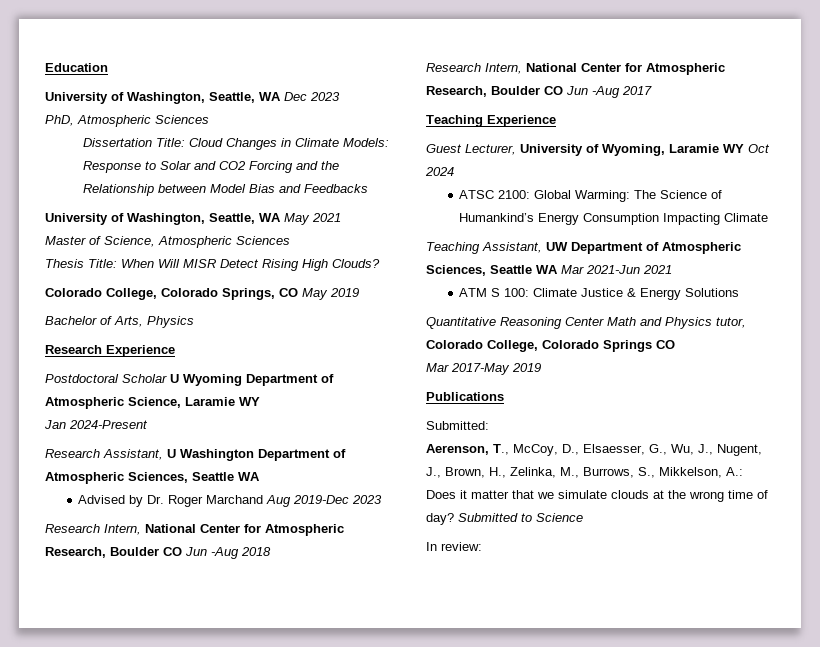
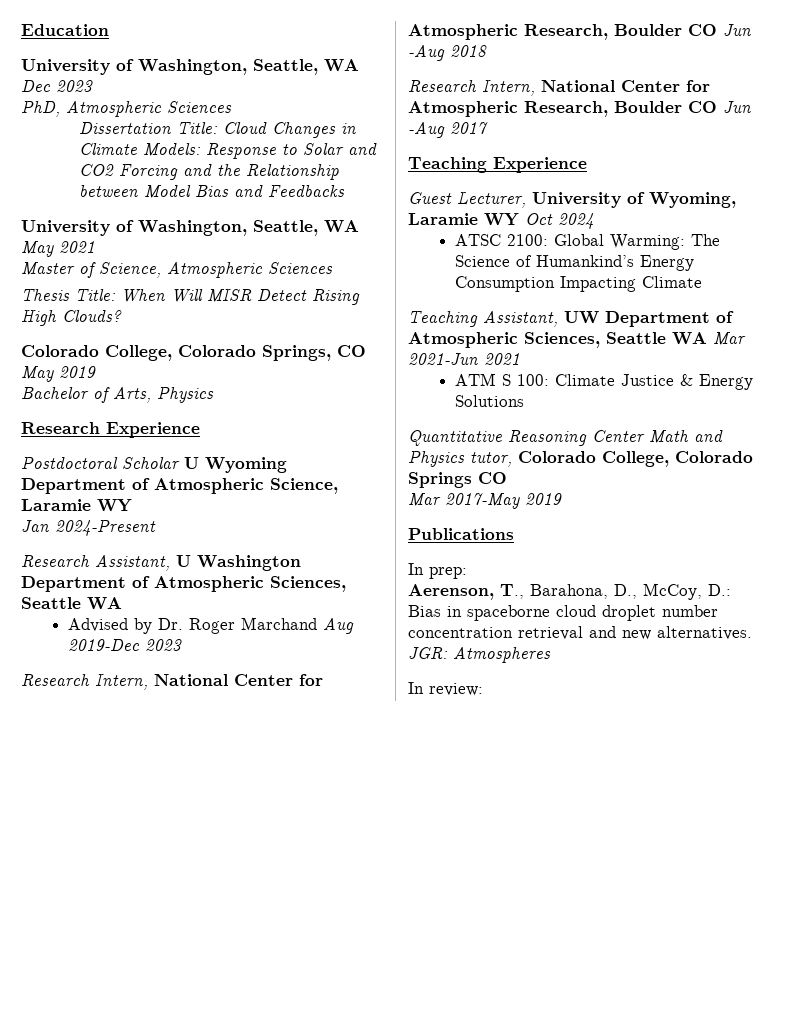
- Submitted:
+ In prep:
- Aerenson, T., McCoy, D., Elsaesser, G., Wu, J., Nugent, J., Brown, H., Zelinka, M., Burrows, S., Mikkelson, A.: Does it matter that we simulate clouds at the wrong time of day? Submitted to Science
+ Aerenson, T., Barahona, D., McCoy, D.: Bias in spaceborne cloud droplet number concentration retrieval and new alternatives. JGR: Atmospheres

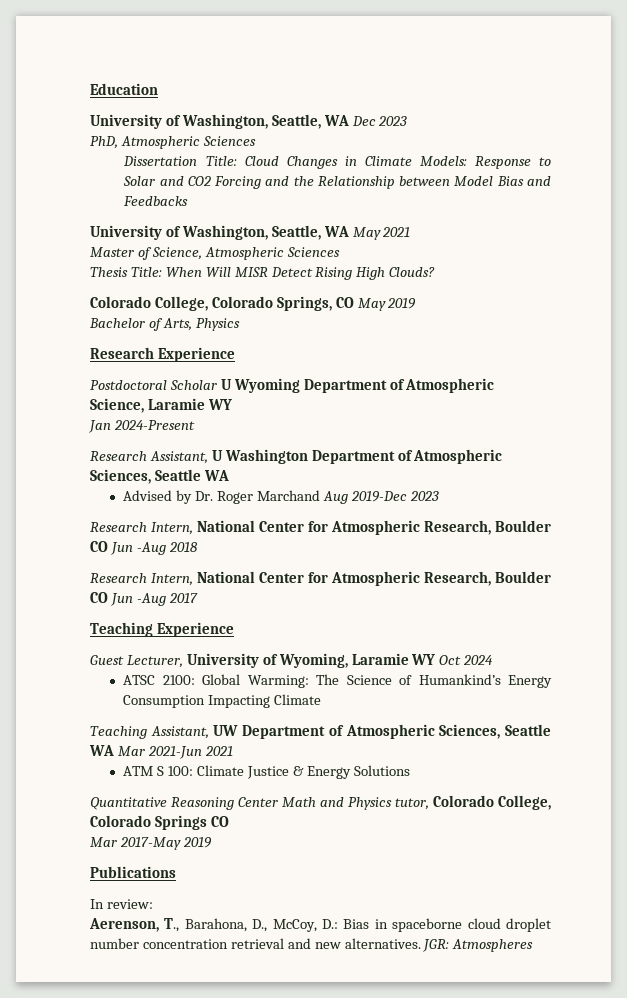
- In prep:
+ In review:
- In review:

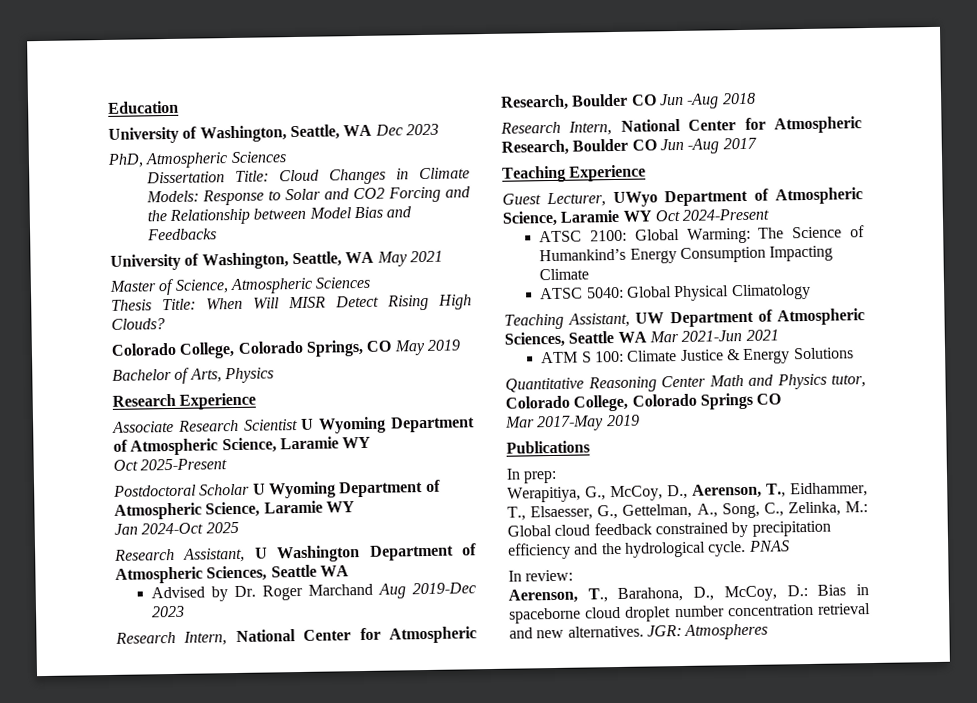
+ Associate Research Scientist U Wyoming Department of Atmospheric Science, Laramie WY
+ Oct 2025-Present
- Jan 2024-Present
+ Jan 2024-Oct 2025
- Guest Lecturer, University of Wyoming, Laramie WY Oct 2024
+ Guest Lecturer, UWyo Department of Atmospheric Science, Laramie WY Oct 2024-Present
+ ATSC 5040: Global Physical Climatology
+ In prep:
+ Werapitiya, G., McCoy, D., Aerenson, T., Eidhammer, T., Elsaesser, G., Gettelman, A., Song, C., Zelinka, M.: Global cloud feedback constrained by precipitation efficiency and the hydrological cycle. PNAS

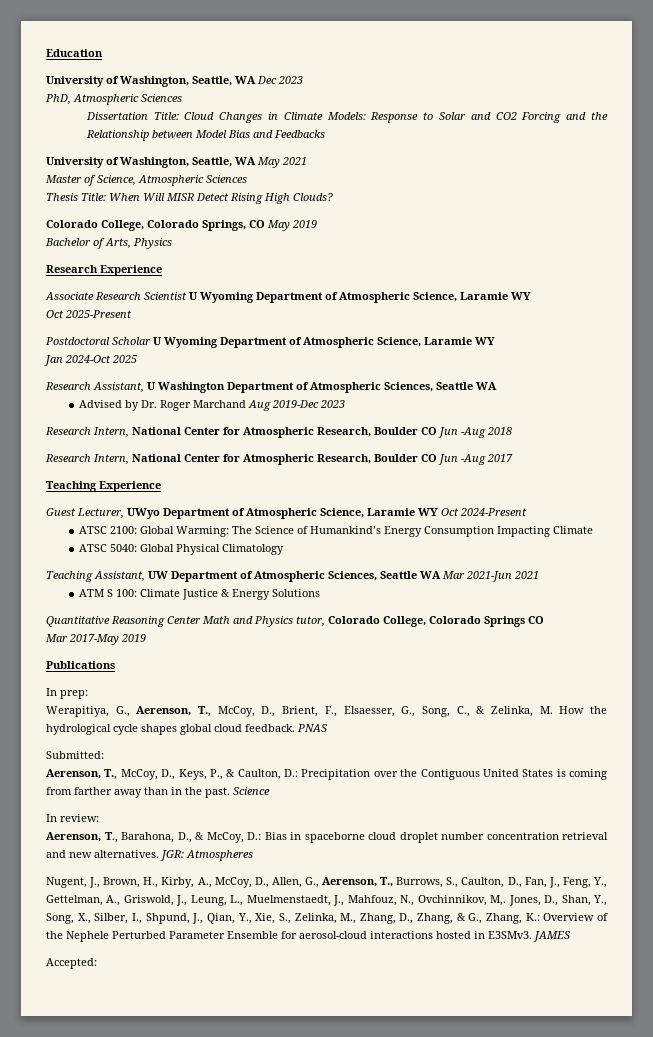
- Werapitiya, G., McCoy, D., Aerenson, T., Eidhammer, T., Elsaesser, G., Gettelman, A., Song, C., Zelinka, M.: Global cloud feedback constrained by precipitation efficiency and the hydrological cycle. PNAS
+ Werapitiya, G., Aerenson, T., McCoy, D., Brient, F., Elsaesser, G., Song, C., & Zelinka, M. How the hydrological cycle shapes global cloud feedback. PNAS
+ Submitted:
+ Aerenson, T., McCoy, D., Keys, P., & Caulton, D.: Precipitation over the Contiguous United States is coming from farther away than in the past. Science
- Aerenson, T., Barahona, D., McCoy, D.: Bias in spaceborne cloud droplet number concentration retrieval and new alternatives.
+ Aerenson, T., Barahona, D., & McCoy, D.: Bias in spaceborne cloud droplet number concentration retrieval and new alternatives.
+ Nugent, J., Brown, H., Kirby, A., McCoy, D., Allen, G., Aerenson, T., Burrows, S., Caulton, D., Fan, J., Feng, Y., Gettelman, A., Griswold, J., Leung, L., Muelmenstaedt, J., Mahfouz, N., Ovchinnikov, M,. Jones, D., Shan, Y., Song, X., Silber, I., Shpund, J., Qian, Y., Xie, S., Zelinka, M., Zhang, D., Zhang, & G., Zhang, K.: Overview of the Nephele Perturbed Parameter Ensemble for aerosol-cloud interactions hosted in E3SMv3. JAMES
+ Accepted:

